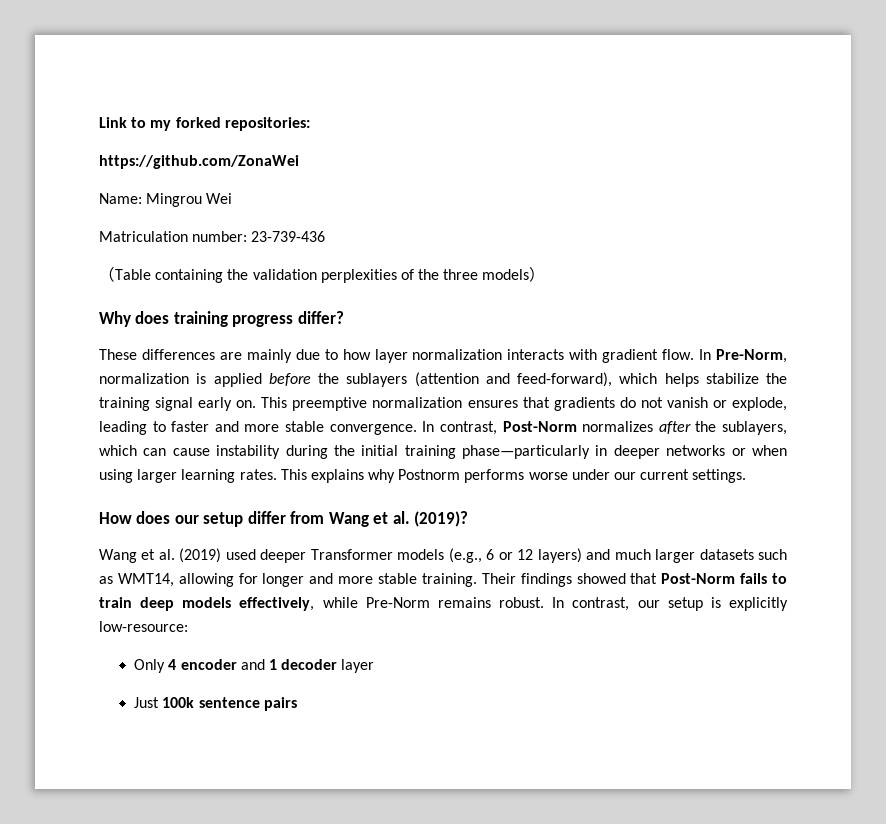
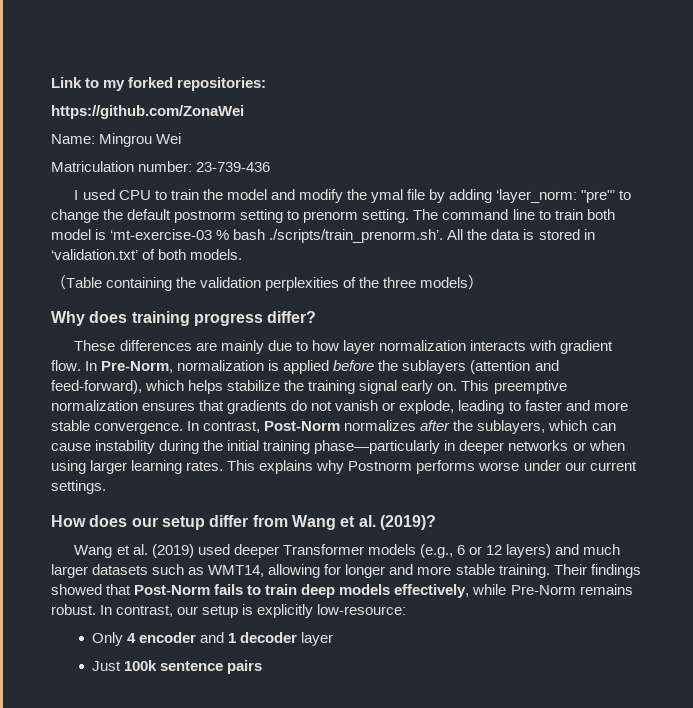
+ I used CPU to train the model and modify the ymal file by adding ‘layer_norm: "pre"’ to change the default postnorm setting to prenorm setting. The command line to train both model is ‘mt-exercise-03 % bash ./scripts/train_prenorm.sh’. All the data is stored in ‘validation.txt’ of both models.

